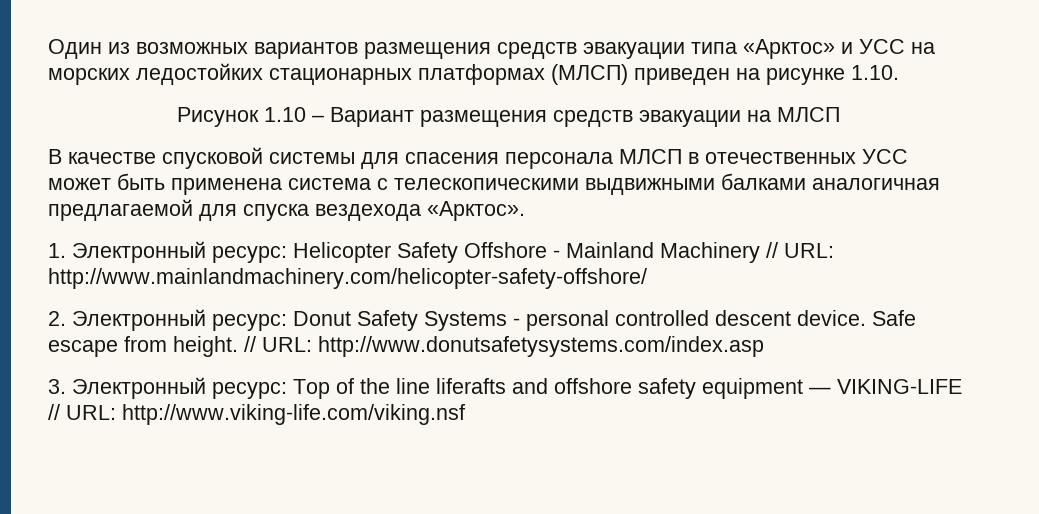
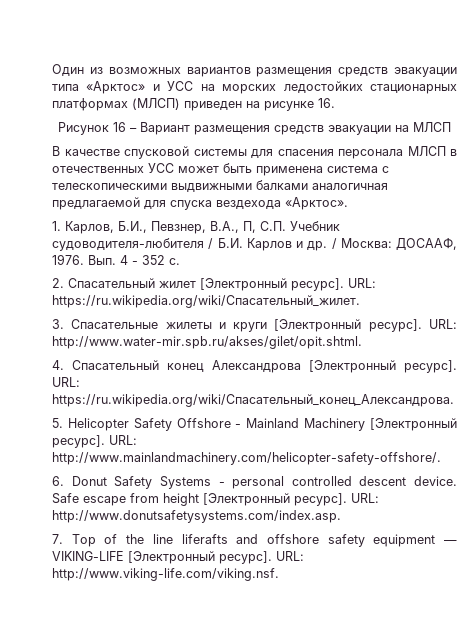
- Один из возможных вариантов размещения средств эвакуации типа «Арктос» и УСС на морских ледостойких стационарных платформах (МЛСП) приведен на рисунке 1.10.
+ Один из возможных вариантов размещения средств эвакуации типа «Арктос» и УСС на морских ледостойких стационарных платформах (МЛСП) приведен на рисунке 16.
- Рисунок 1.10 – Вариант размещения средств эвакуации на МЛСП
+ Рисунок 16 – Вариант размещения средств эвакуации на МЛСП
- 1. Электронный ресурс: Helicopter Safety Offshore - Mainland Machinery // URL: http://www.mainlandmachinery.com/helicopter-safety-offshore/
- 2. Электронный ресурс: Donut Safety Systems - personal controlled descent device.
+ 1. Карлов, Б.И., Певзнер, В.А., П, С.П. Учебник судоводителя-любителя / Б.И. Карлов и др. / Москва: ДОСААФ, 1976. Вып. 4 - 352 c.
+ 2. Спасательный жилет [Электронный ресурс]. URL: https://ru.wikipedia.org/wiki/Спасательный_жилет.
+ 3. Спасательные жилеты и круги [Электронный ресурс]. URL: http://www.water-mir.spb.ru/akses/gilet/opit.shtml.
+ 4. Спасательный конец Александрова [Электронный ресурс]. URL: https://ru.wikipedia.org/wiki/Спасательный_конец_Александрова.
+ 5. Helicopter Safety Offshore - Mainland Machinery [Электронный ресурс]. URL: http://www.mainlandmachinery.com/helicopter-safety-offshore/.
+ 6. Donut Safety Systems - personal controlled descent device.
- Safe escape from height. // URL: http://www.donutsafetysystems.com/index.asp
- 3. Электронный ресурс: Top of the line liferafts and offshore safety equipment — VIKING-LIFE // URL: http://www.viking-life.com/viking.nsf
+ Safe escape from height [Электронный ресурс]. URL: http://www.donutsafetysystems.com/index.asp.
+ 7. Top of the line liferafts and offshore safety equipment — VIKING-LIFE [Электронный ресурс]. URL: http://www.viking-life.com/viking.nsf.

